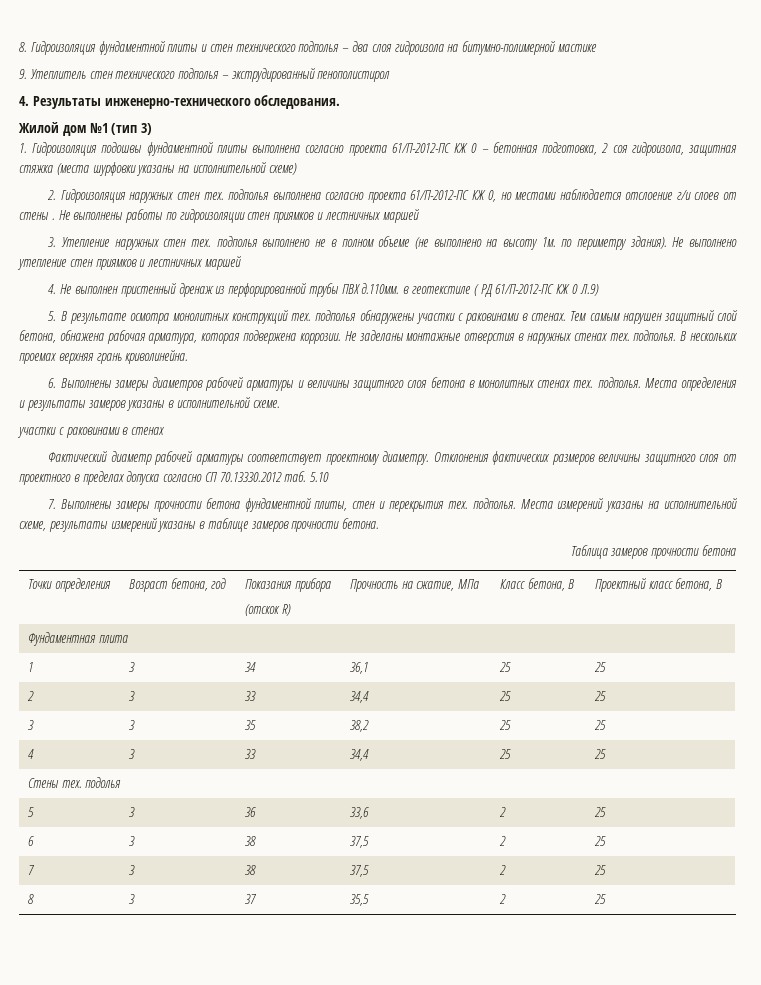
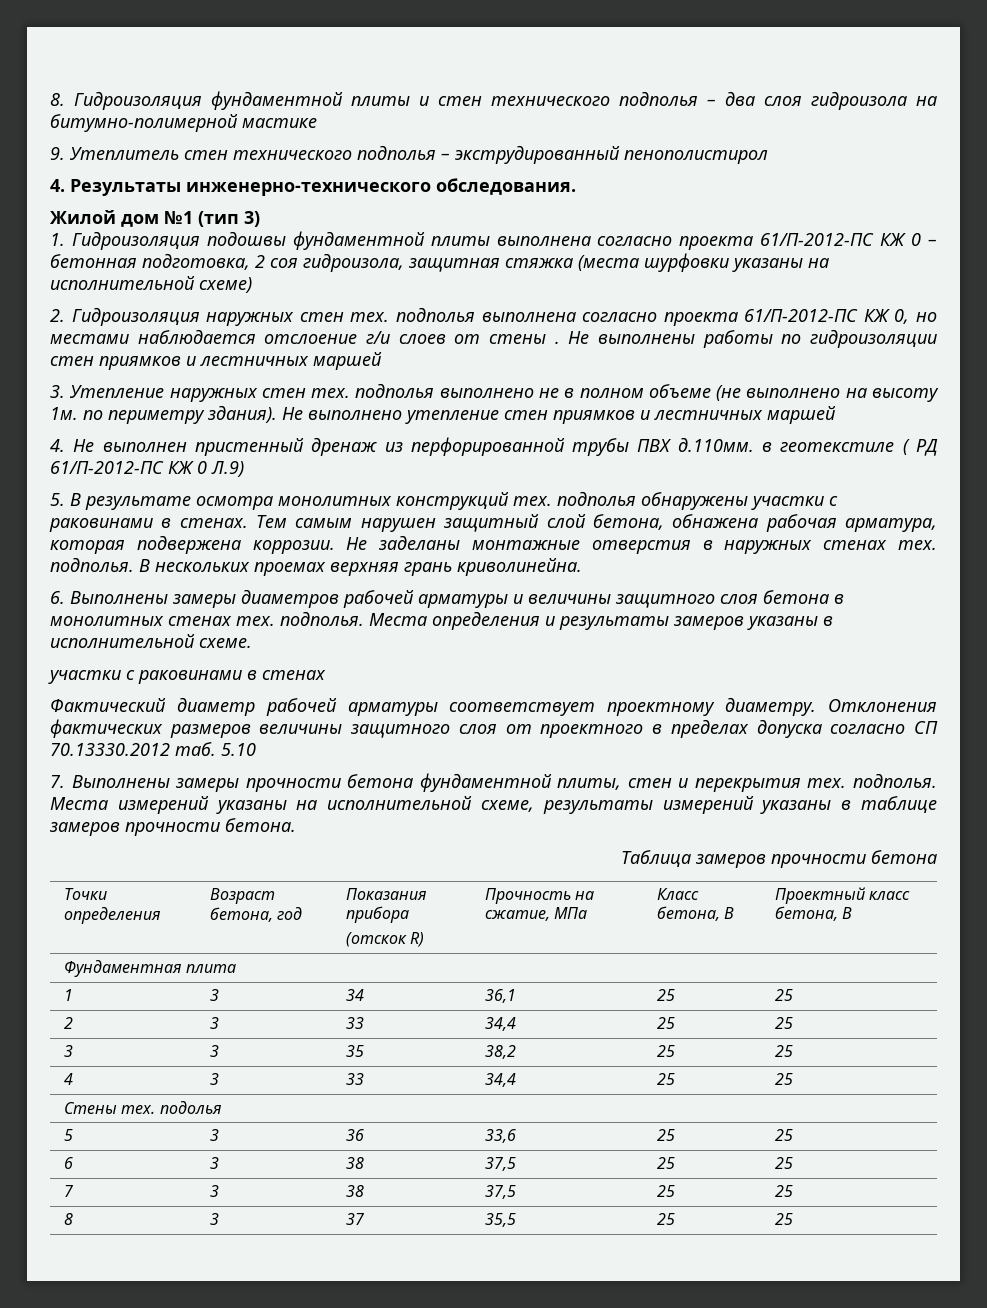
- 5 | 3 | 36 | 33,6 | 2 | 25
+ 5 | 3 | 36 | 33,6 | 25 | 25
- 6 | 3 | 38 | 37,5 | 2 | 25
+ 6 | 3 | 38 | 37,5 | 25 | 25
- 7 | 3 | 38 | 37,5 | 2 | 25
+ 7 | 3 | 38 | 37,5 | 25 | 25
- 8 | 3 | 37 | 35,5 | 2 | 25
+ 8 | 3 | 37 | 35,5 | 25 | 25

